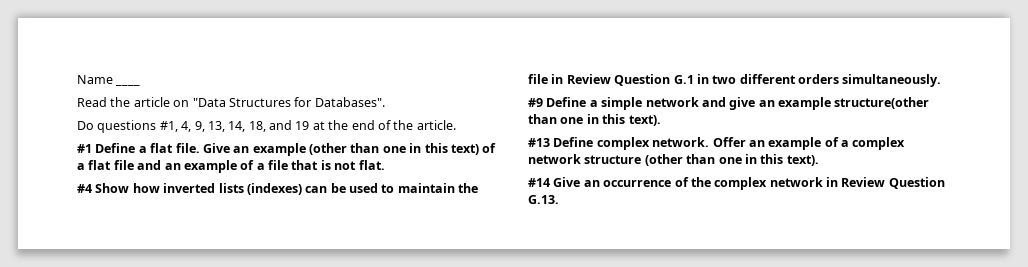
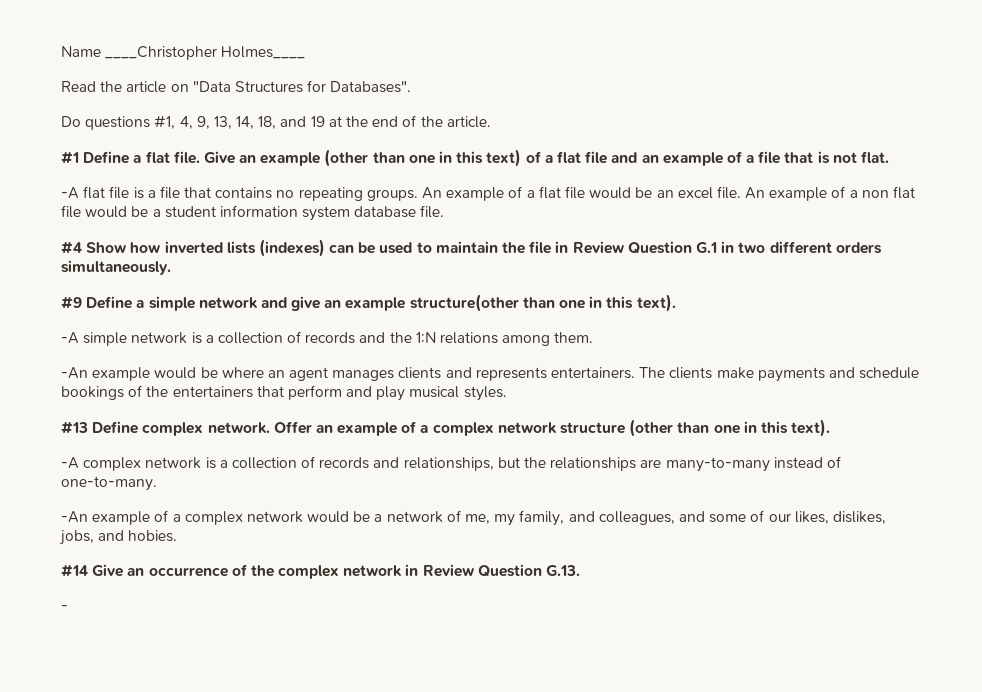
- Name ____
+ Name ____Christopher Holmes____
+ -A flat file is a file that contains no repeating groups. An example of a flat file would be an excel file. An example of a non flat file would be a student information system database file.
+ -A simple network is a collection of records and the 1:N relations among them.
+ -An example would be where an agent manages clients and represents entertainers. The clients make payments and schedule bookings of the entertainers that perform and play musical styles.
+ -A complex network is a collection of records and relationships, but the relationships are many-to-many instead of one-to-many.
+ -An example of a complex network would be a network of me, my family, and colleagues, and some of our likes, dislikes, jobs, and hobies.
+ -

